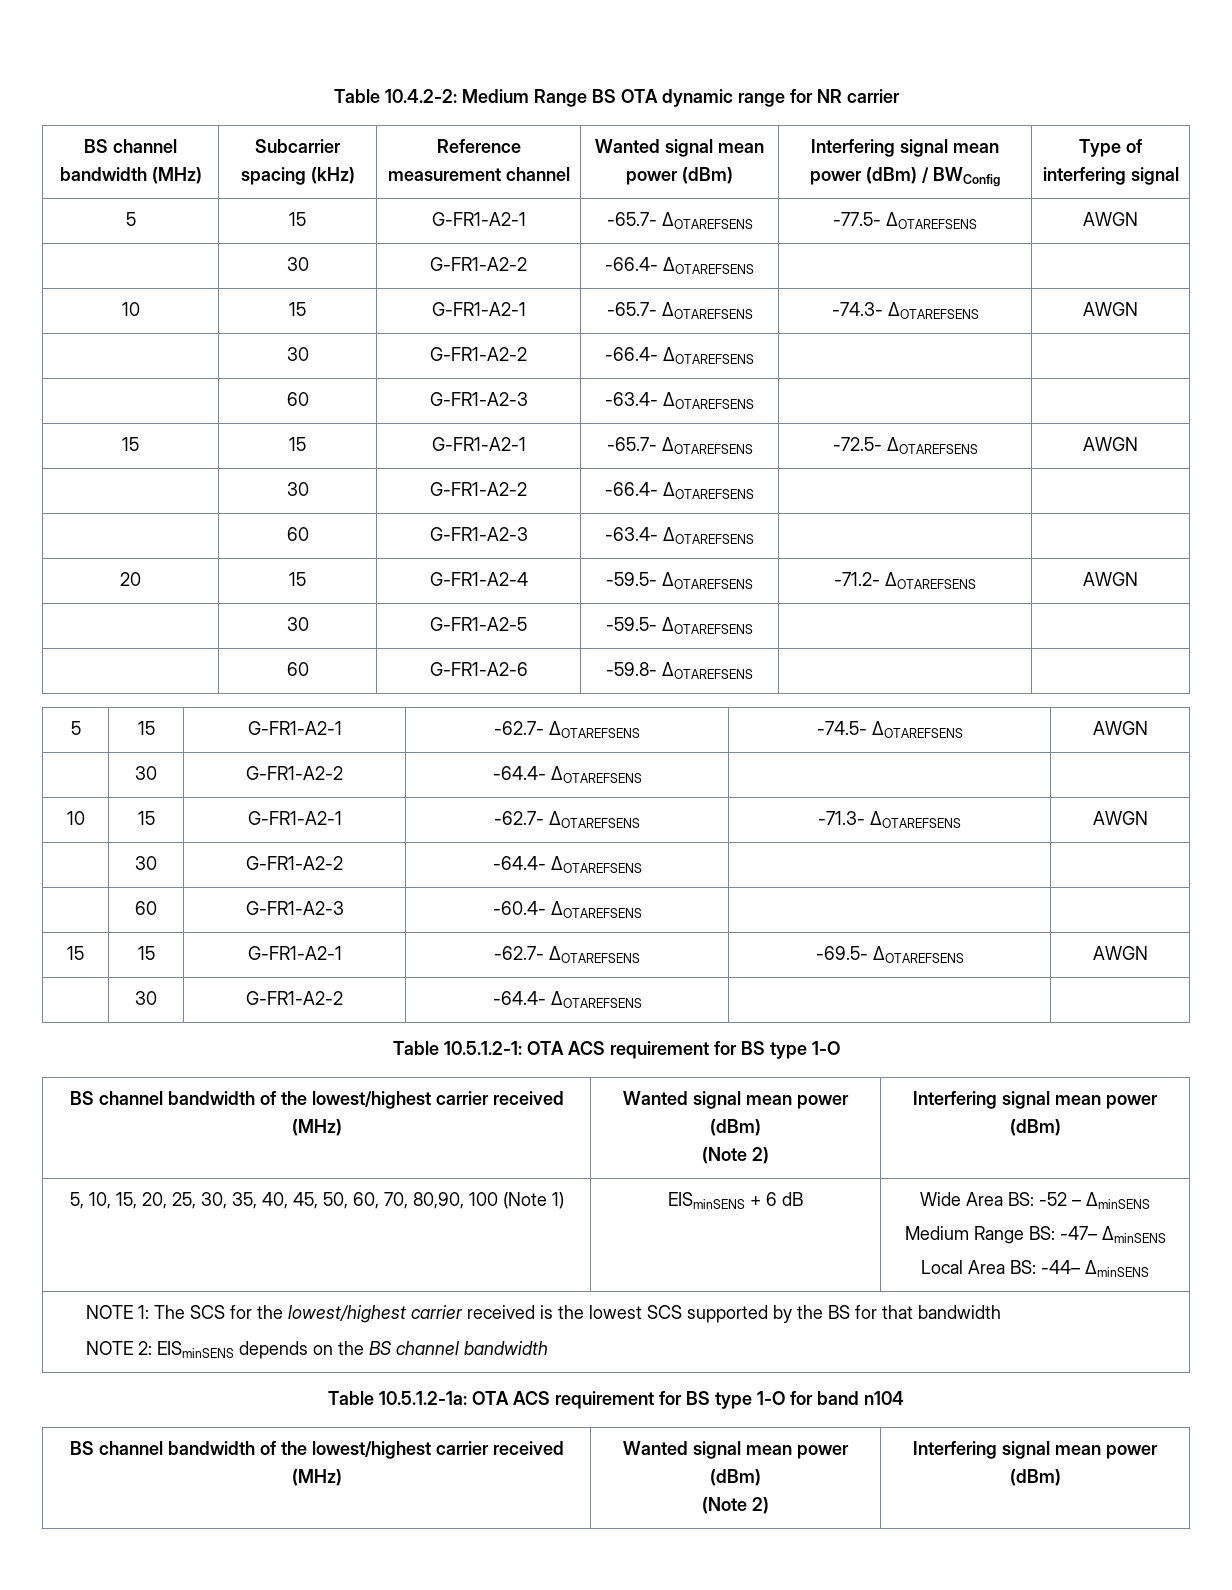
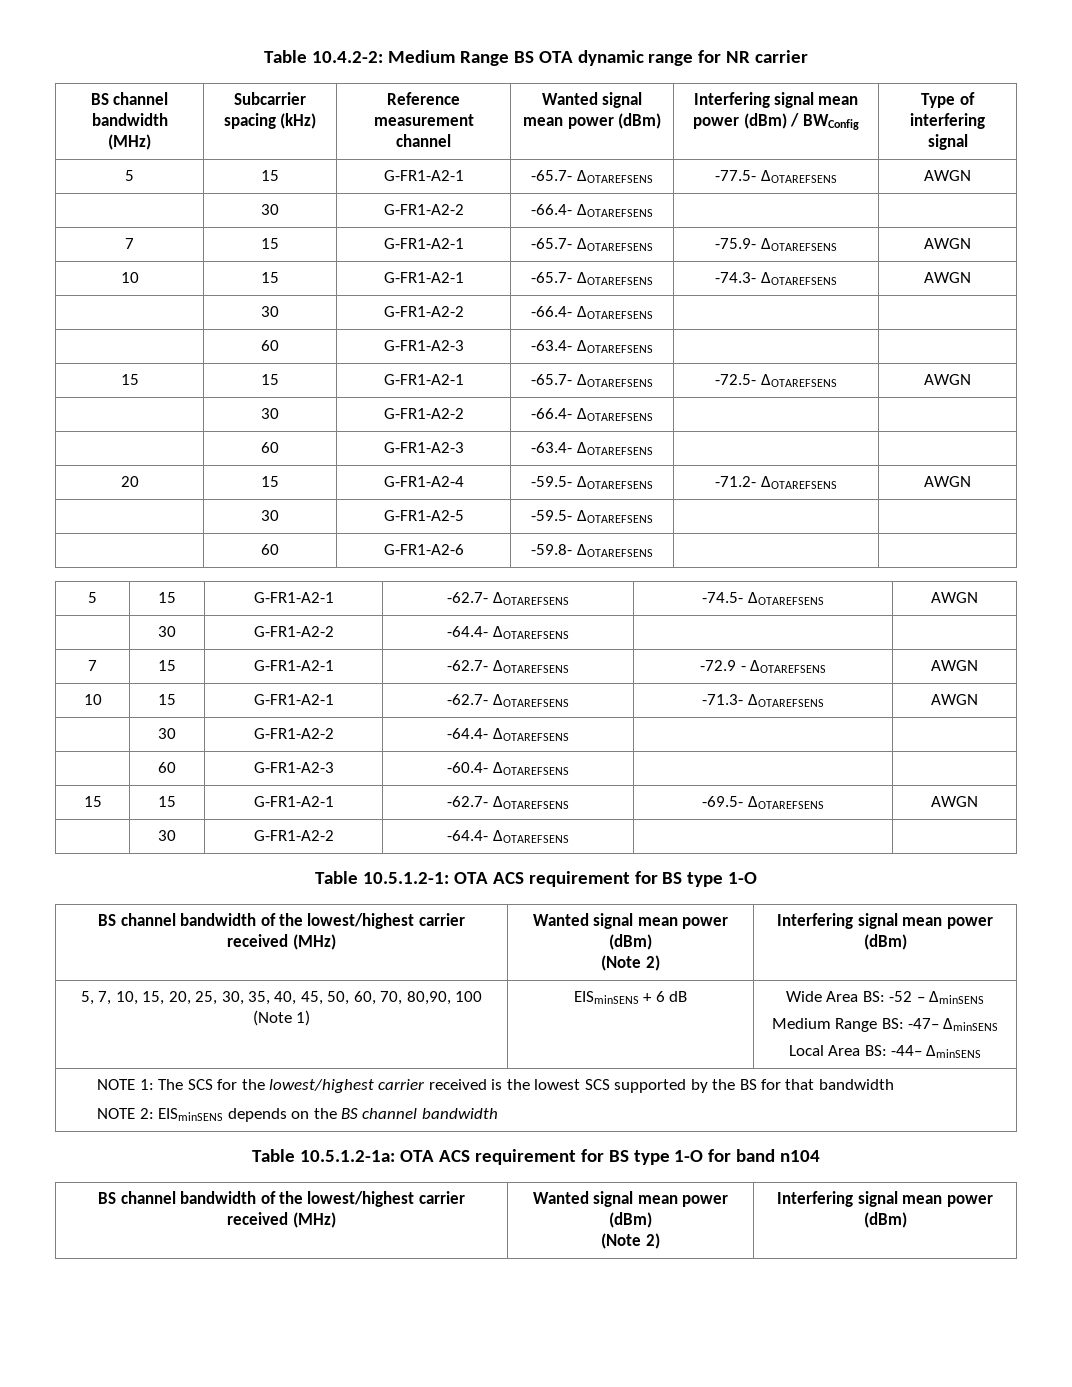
+ 7 | 15 | G-FR1-A2-1 | -65.7- ΔOTAREFSENS | -75.9- ΔOTAREFSENS | AWGN
+ 7 | 15 | G-FR1-A2-1 | -62.7- ΔOTAREFSENS | -72.9 - ΔOTAREFSENS | AWGN
- 5, 10, 15, 20, 25, 30, 35, 40, 45, 50, 60, 70, 80,90, 100 (Note 1) | EISminSENS + 6 dB | Wide Area BS: -52 – ΔminSENS
+ 5, 7, 10, 15, 20, 25, 30, 35, 40, 45, 50, 60, 70, 80,90, 100 (Note 1) | EISminSENS + 6 dB | Wide Area BS: -52 – ΔminSENS

